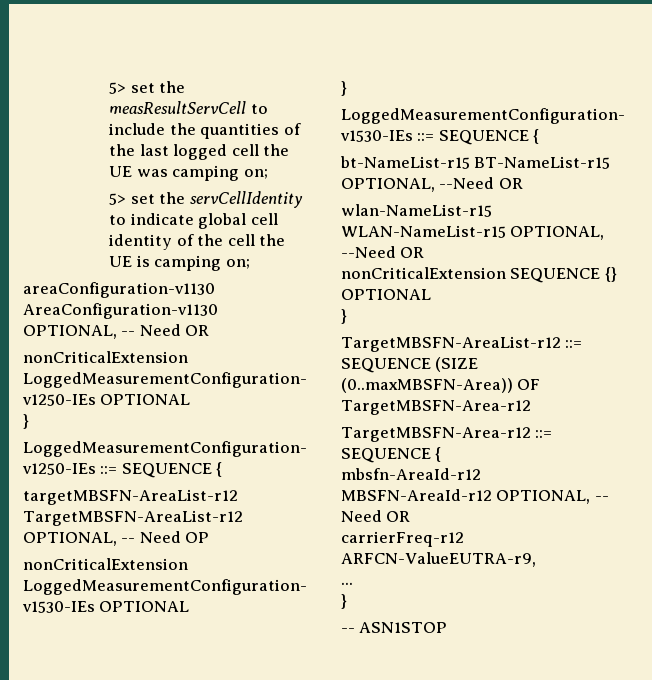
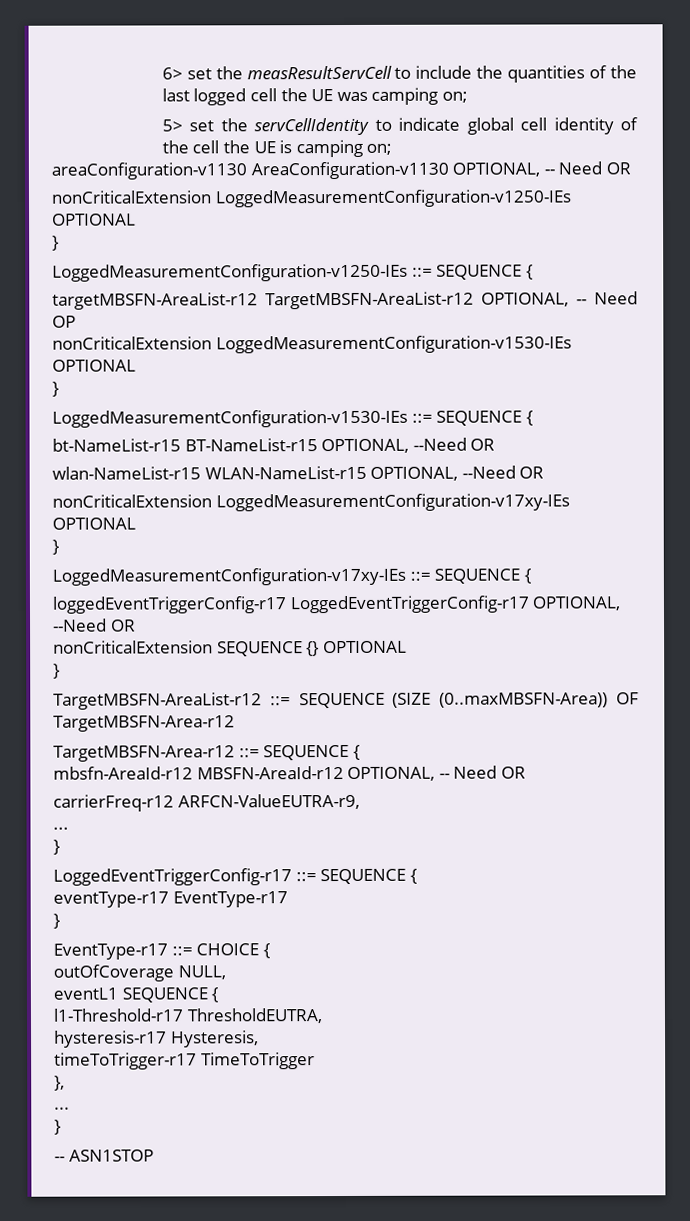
- 5> set the measResultServCell to include the quantities of the last logged cell the UE was camping on;
+ 6> set the measResultServCell to include the quantities of the last logged cell the UE was camping on;
+ nonCriticalExtension LoggedMeasurementConfiguration-v17xy-IEs OPTIONAL
+ }
+ LoggedMeasurementConfiguration-v17xy-IEs ::= SEQUENCE {
+ loggedEventTriggerConfig-r17 LoggedEventTriggerConfig-r17 OPTIONAL, --Need OR
+ LoggedEventTriggerConfig-r17 ::= SEQUENCE {
+ eventType-r17 EventType-r17
+ }
+ EventType-r17 ::= CHOICE {
+ outOfCoverage NULL,
+ eventL1 SEQUENCE {
+ l1-Threshold-r17 ThresholdEUTRA,
+ hysteresis-r17 Hysteresis,
+ timeToTrigger-r17 TimeToTrigger
+ },
+ ...
+ }

